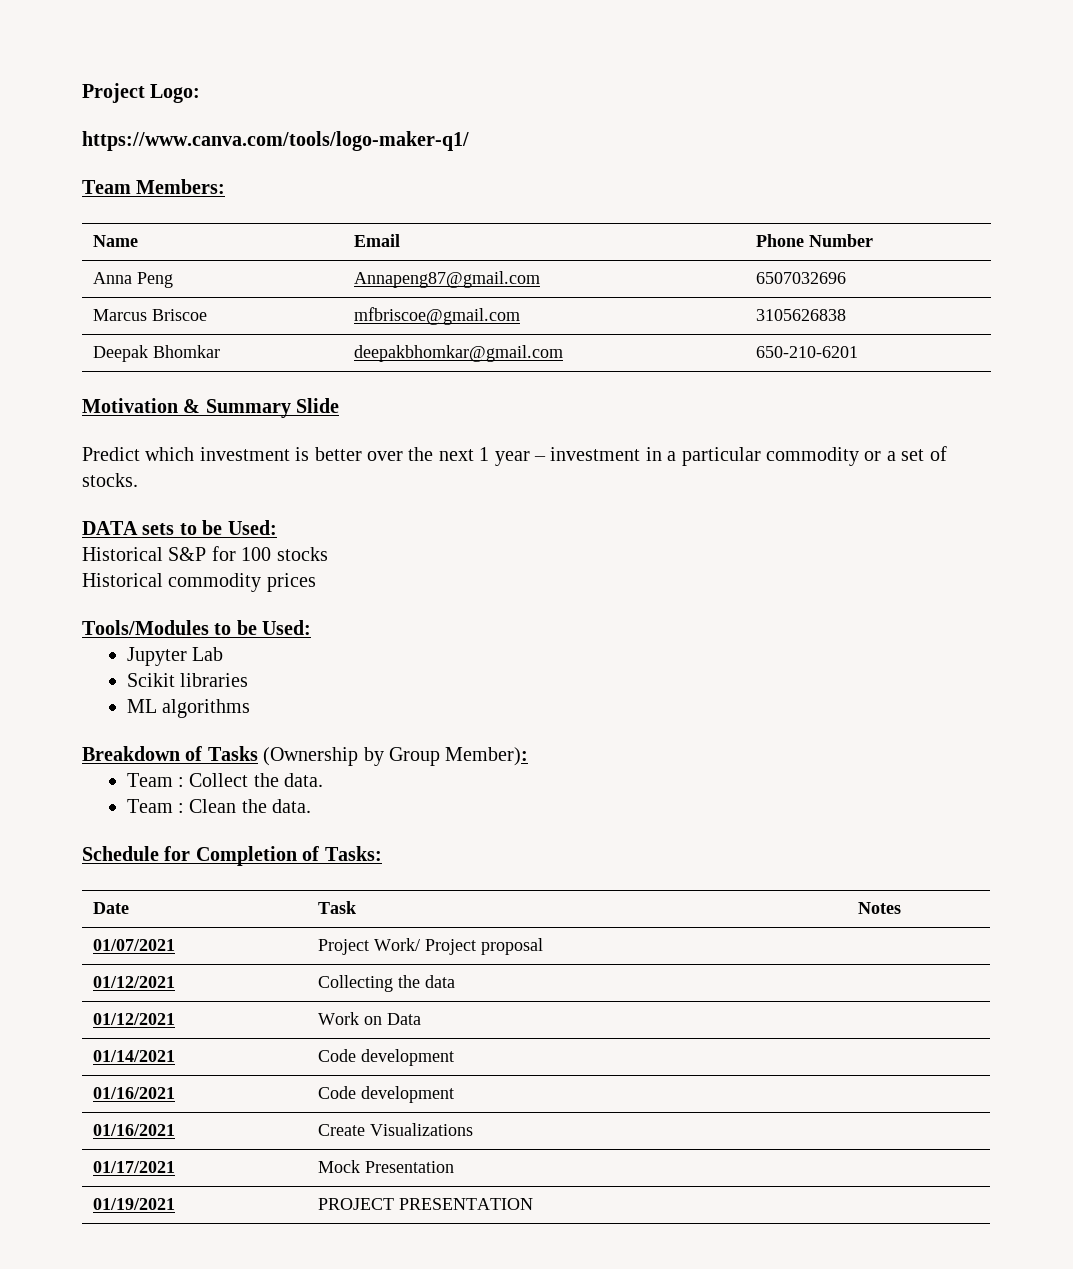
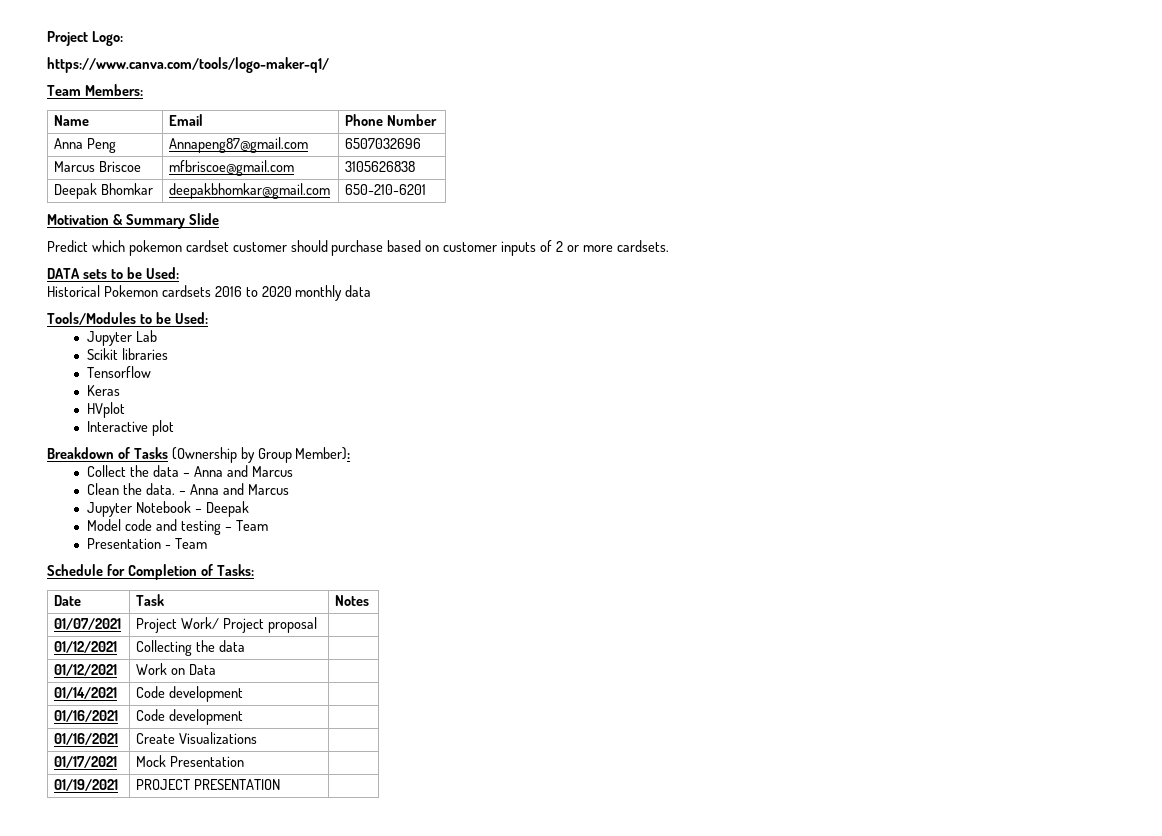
- Predict which investment is better over the next 1 year – investment in a particular commodity or a set of stocks.
+ Predict which pokemon cardset customer should purchase based on customer inputs of 2 or more cardsets.
- Historical S&P for 100 stocks
- Historical commodity prices
+ Historical Pokemon cardsets 2016 to 2020 monthly data
- ML algorithms
+ Tensorflow
+ Keras
+ HVplot
+ Interactive plot
- Team : Collect the data.
- Team : Clean the data.
+ Collect the data – Anna and Marcus
+ Clean the data. – Anna and Marcus
+ Jupyter Notebook – Deepak
+ Model code and testing – Team
+ Presentation - Team

